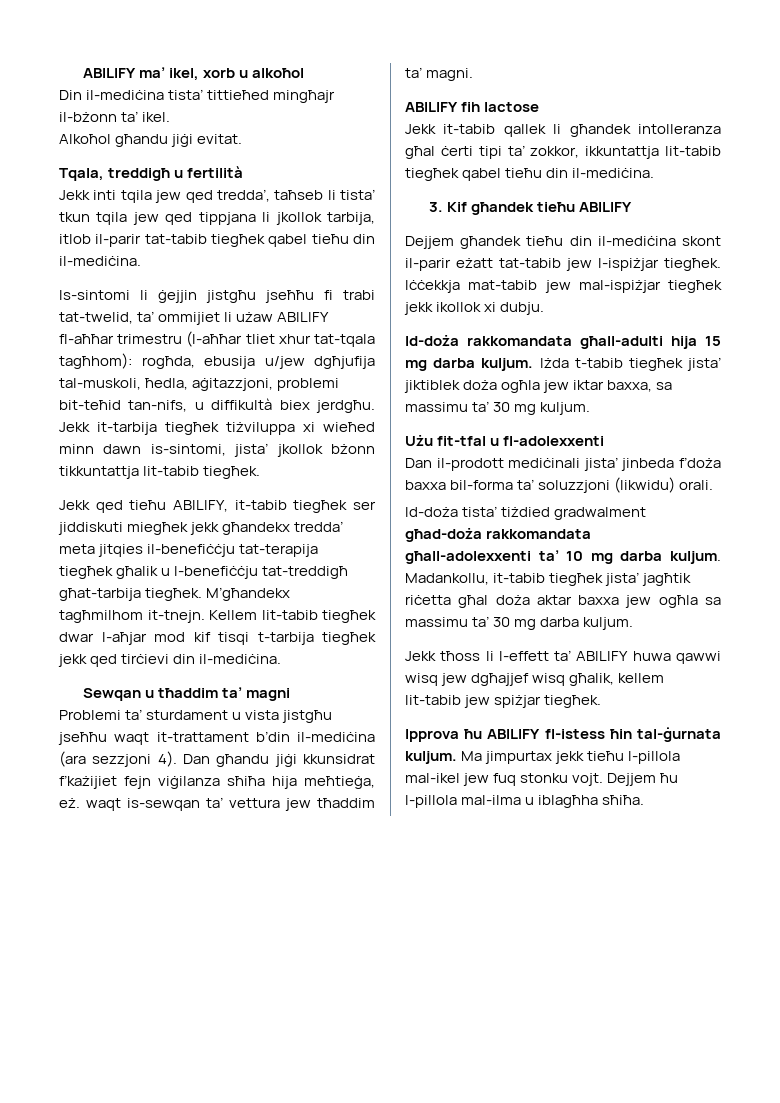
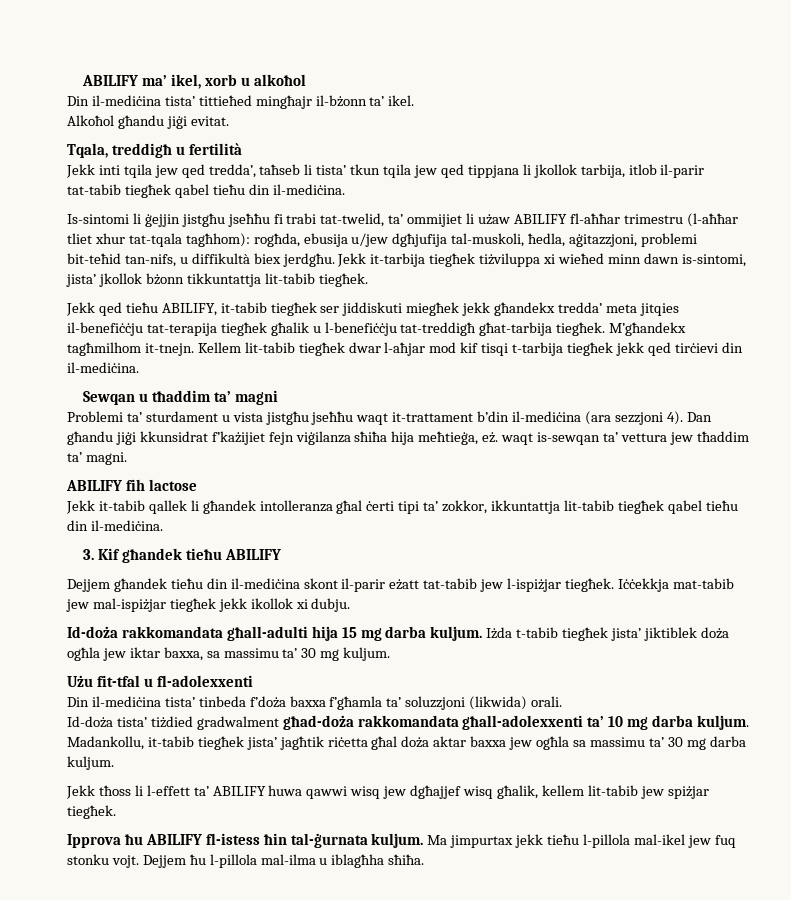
- Dan il-prodott mediċinali jista’ jinbeda f’doża baxxa bil-forma ta’ soluzzjoni (likwidu) orali.
+ Din il-mediċina tista’ tinbeda f’doża baxxa f’għamla ta’ soluzzjoni (likwida) orali.

